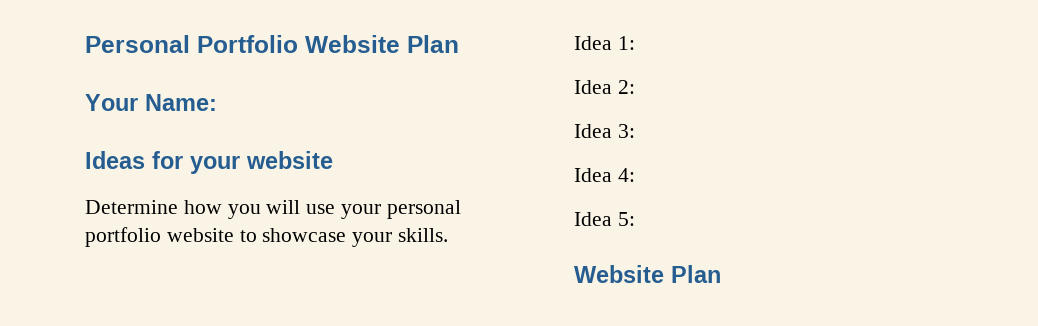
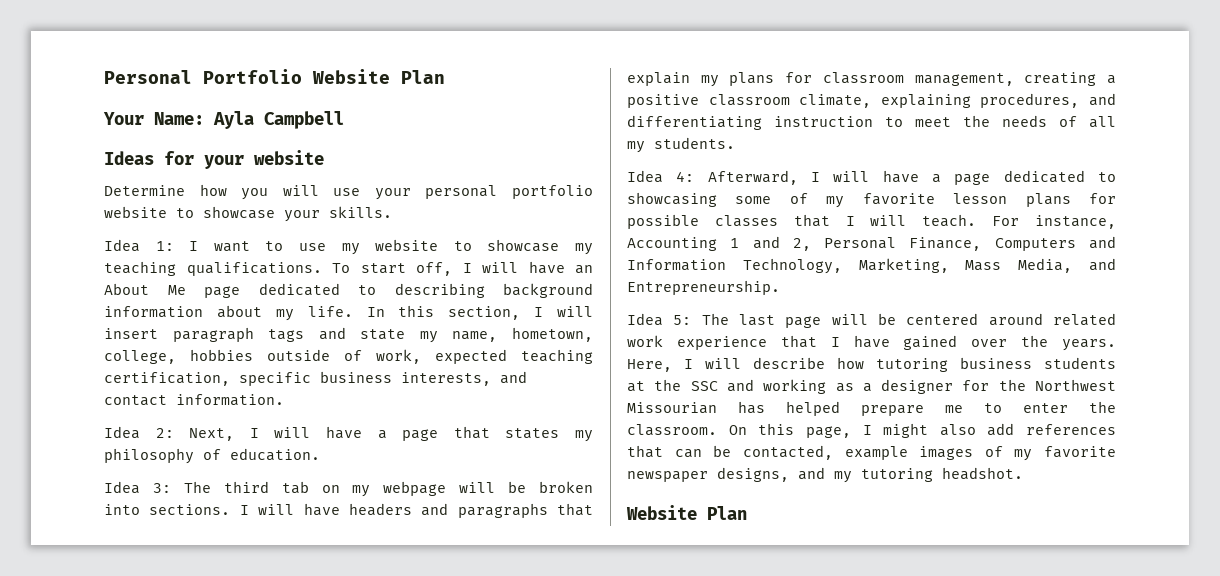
- Your Name:
+ Your Name: Ayla Campbell
- Idea 1:
- Idea 2:
- Idea 3:
- Idea 4:
- Idea 5:
+ Idea 1: I want to use my website to showcase my teaching qualifications. To start off, I will have an About Me page dedicated to describing background information about my life. In this section, I will insert paragraph tags and state my name, hometown, college, hobbies outside of work, expected teaching certification, specific business interests, and contact information.
+ Idea 2: Next, I will have a page that states my philosophy of education.
+ Idea 3: The third tab on my webpage will be broken into sections. I will have headers and paragraphs that explain my plans for classroom management, creating a positive classroom climate, explaining procedures, and differentiating instruction to meet the needs of all my students.
+ Idea 4: Afterward, I will have a page dedicated to showcasing some of my favorite lesson plans for possible classes that I will teach. For instance, Accounting 1 and 2, Personal Finance, Computers and Information Technology, Marketing, Mass Media, and Entrepreneurship.
+ Idea 5: The last page will be centered around related work experience that I have gained over the years. Here, I will describe how tutoring business students at the SSC and working as a designer for the Northwest Missourian has helped prepare me to enter the classroom. On this page, I might also add references that can be contacted, example images of my favorite newspaper designs, and my tutoring headshot.

